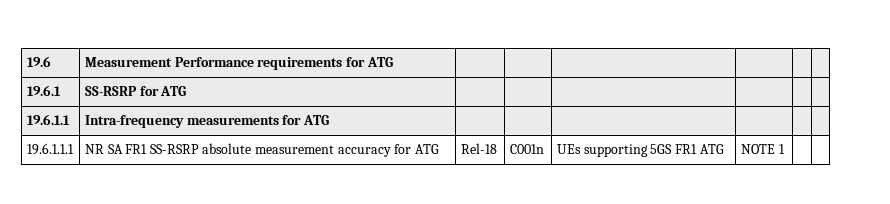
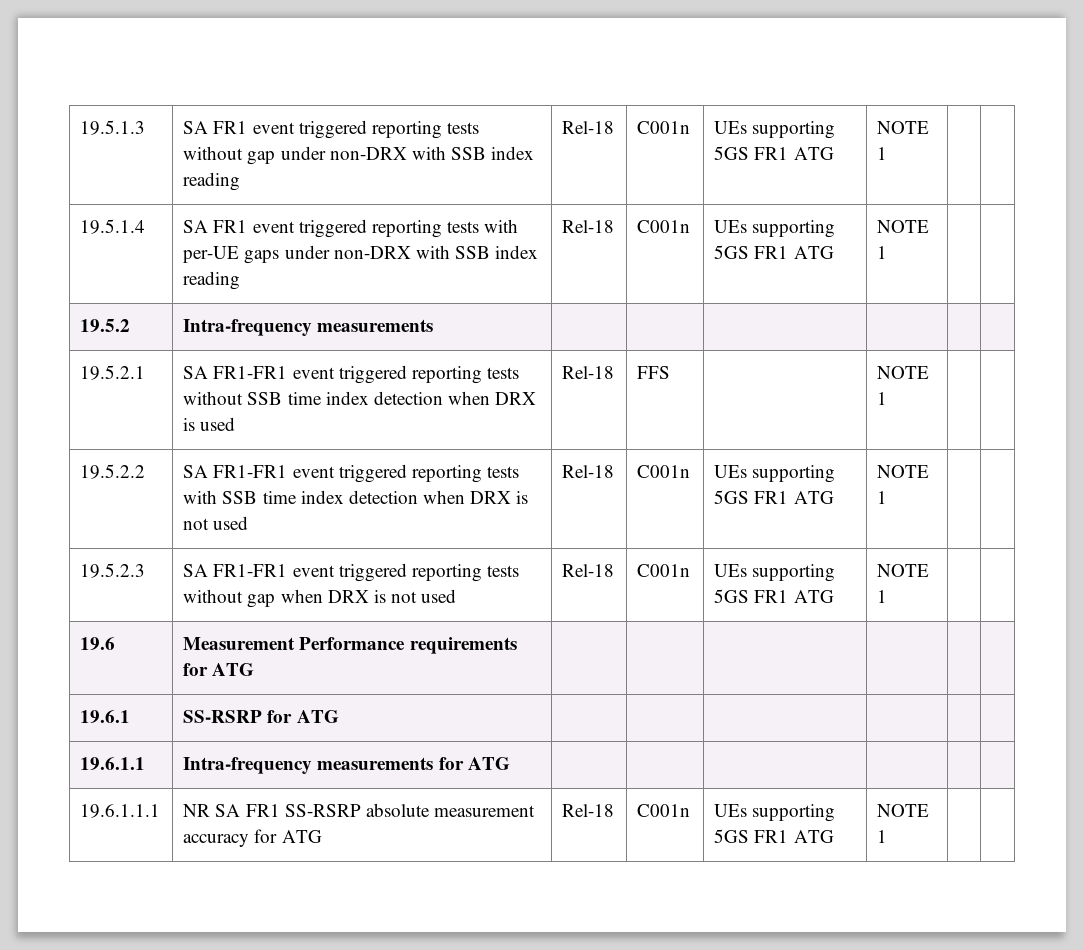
+ 19.5.1.3 | SA FR1 event triggered reporting tests without gap under non-DRX with SSB index reading | Rel-18 | C001n | UEs supporting 5GS FR1 ATG | NOTE 1 | |
+ 19.5.1.4 | SA FR1 event triggered reporting tests with per-UE gaps under non-DRX with SSB index reading | Rel-18 | C001n | UEs supporting 5GS FR1 ATG | NOTE 1 | |
+ 19.5.2 | Intra-frequency measurements | | | | | |
+ 19.5.2.1 | SA FR1-FR1 event triggered reporting tests without SSB time index detection when DRX is used | Rel-18 | FFS | | NOTE 1 | |
+ 19.5.2.2 | SA FR1-FR1 event triggered reporting tests with SSB time index detection when DRX is not used | Rel-18 | C001n | UEs supporting 5GS FR1 ATG | NOTE 1 | |
+ 19.5.2.3 | SA FR1-FR1 event triggered reporting tests without gap when DRX is not used | Rel-18 | C001n | UEs supporting 5GS FR1 ATG | NOTE 1 | |

